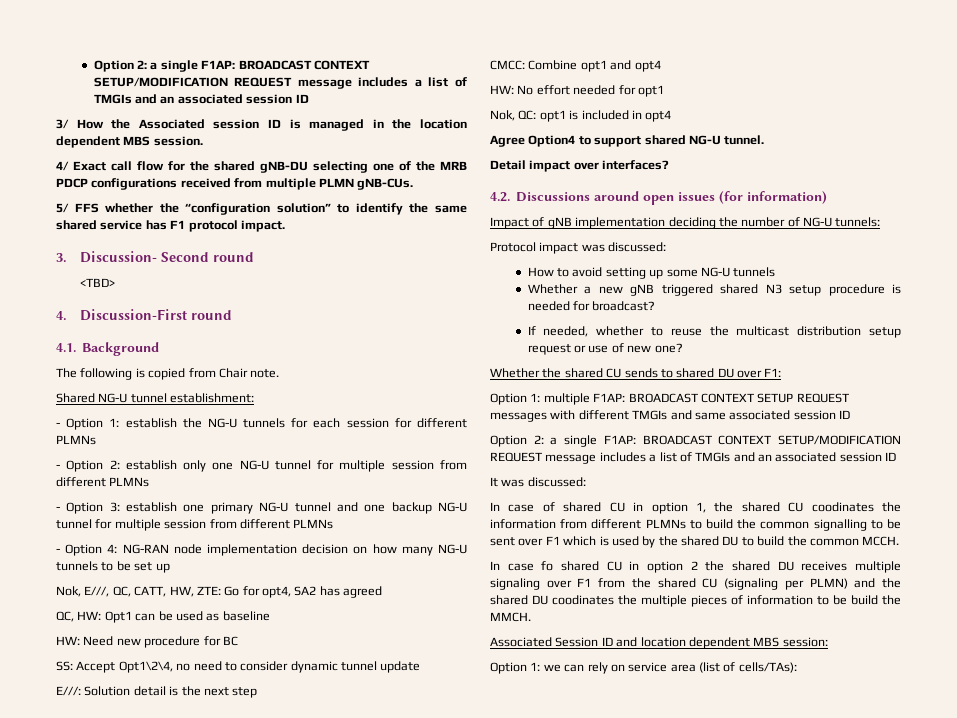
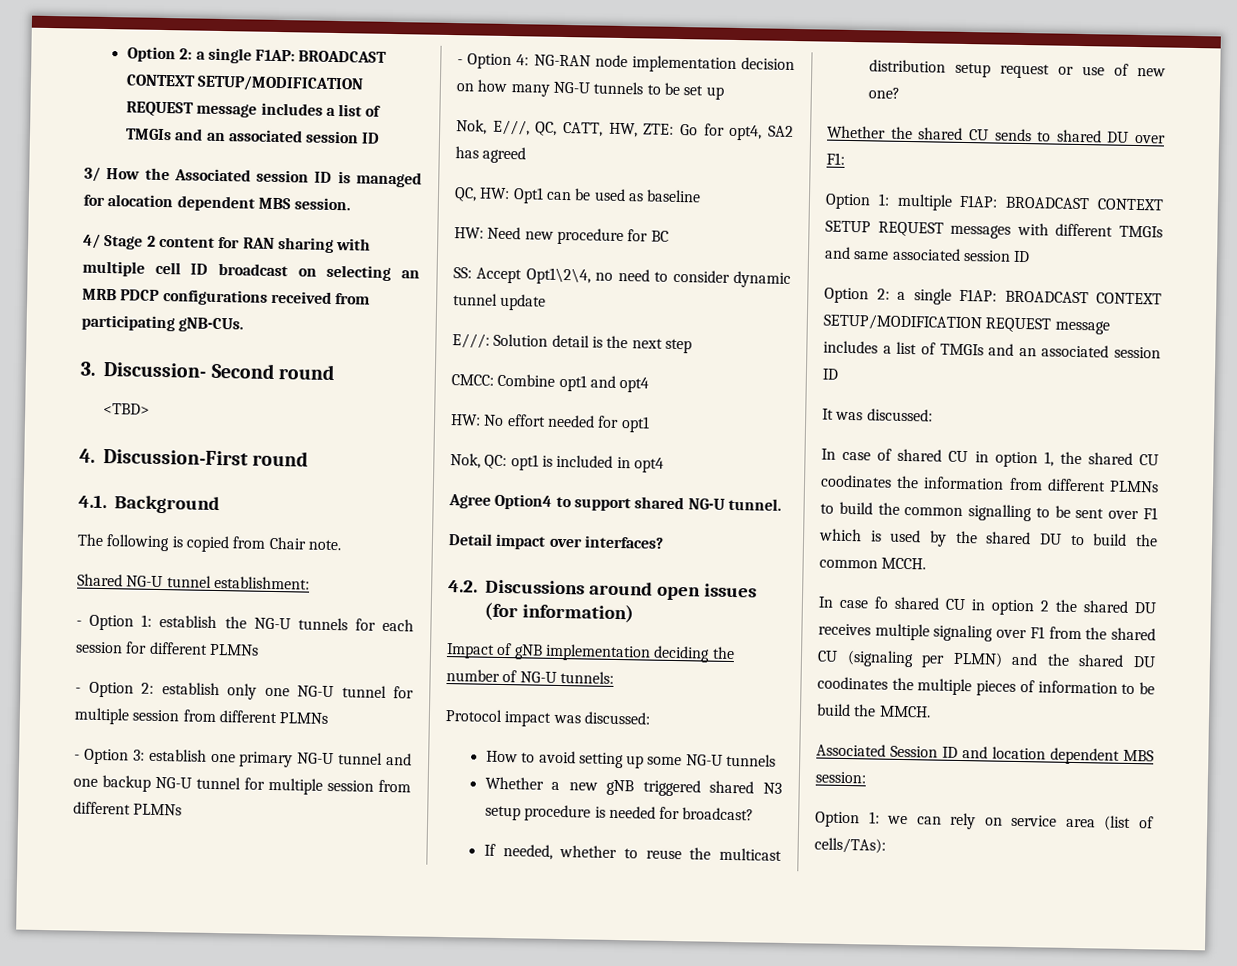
- 3/ How the Associated session ID is managed in the location dependent MBS session.
+ 3/ How the Associated session ID is managed for alocation dependent MBS session.
- 4/ Exact call flow for the shared gNB-DU selecting one of the MRB PDCP configurations received from multiple PLMN gNB-CUs.
+ 4/ Stage 2 content for RAN sharing with multiple cell ID broadcast on selecting an MRB PDCP configurations received from participating gNB-CUs.
- 5/ FFS whether the “configuration solution” to identify the same shared service has F1 protocol impact.

